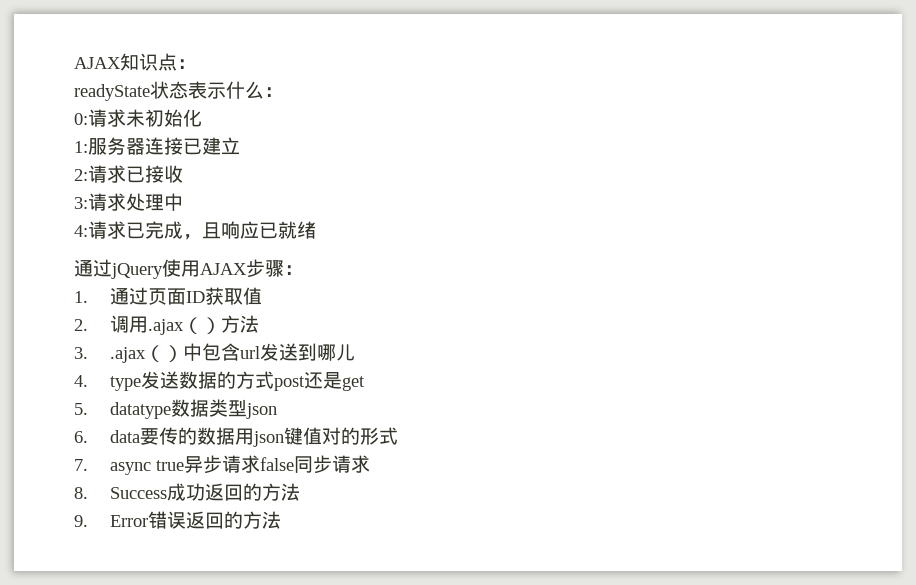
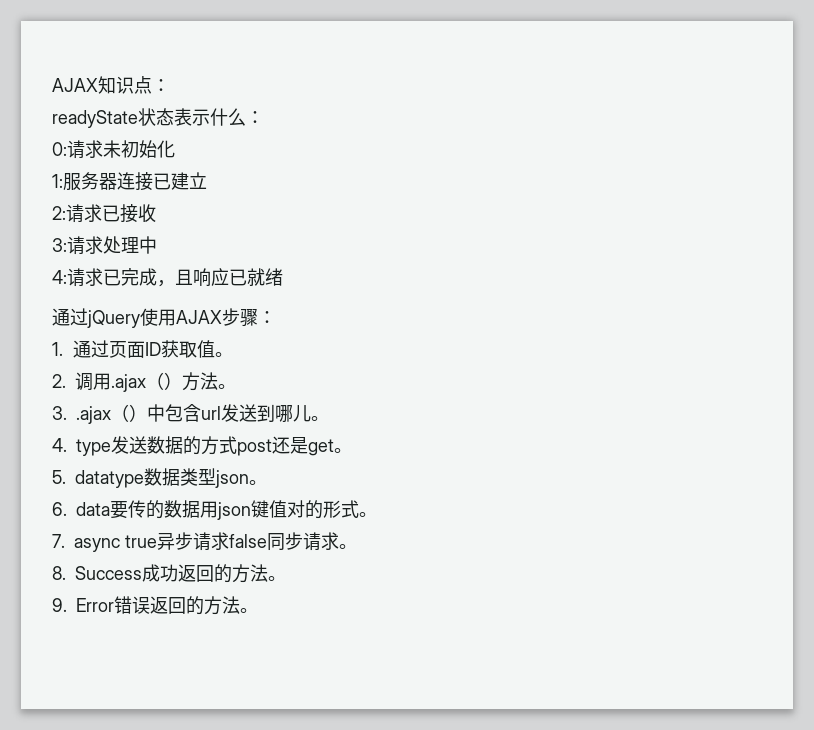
- 1.通过页面ID获取值
+ 1.通过页面ID获取值。
- 2.调用.ajax（）方法
+ 2.调用.ajax（）方法。
- 3. .ajax（）中包含url发送到哪儿
+ 3. .ajax（）中包含url发送到哪儿。
- 4. type发送数据的方式post还是get
+ 4. type发送数据的方式post还是get。
- 5. datatype数据类型json
+ 5. datatype数据类型json。
- 6. data要传的数据用json键值对的形式
+ 6. data要传的数据用json键值对的形式。
- 7. async true异步请求false同步请求
+ 7. async true异步请求false同步请求。
- 8. Success成功返回的方法
+ 8. Success成功返回的方法。
- 9. Error错误返回的方法
+ 9. Error错误返回的方法。

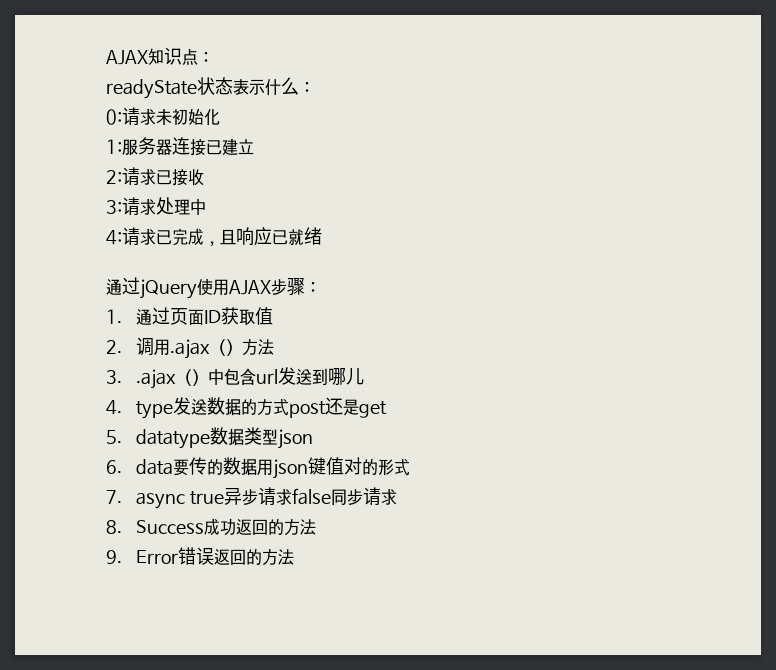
- 1.通过页面ID获取值。
+ 1.通过页面ID获取值
- 2.调用.ajax（）方法。
+ 2.调用.ajax（）方法
- 3. .ajax（）中包含url发送到哪儿。
+ 3. .ajax（）中包含url发送到哪儿
- 4. type发送数据的方式post还是get。
+ 4. type发送数据的方式post还是get
- 5. datatype数据类型json。
+ 5. datatype数据类型json
- 6. data要传的数据用json键值对的形式。
+ 6. data要传的数据用json键值对的形式
- 7. async true异步请求false同步请求。
+ 7. async true异步请求false同步请求
- 8. Success成功返回的方法。
+ 8. Success成功返回的方法
- 9. Error错误返回的方法。
+ 9. Error错误返回的方法

